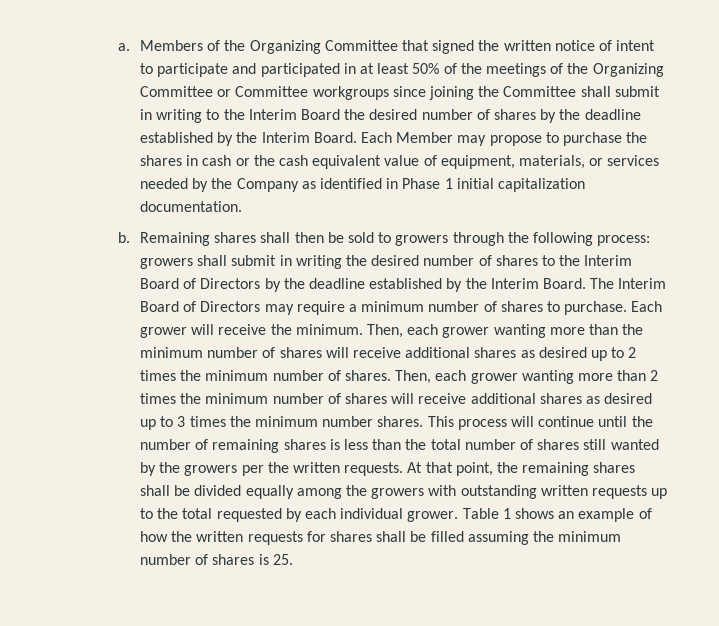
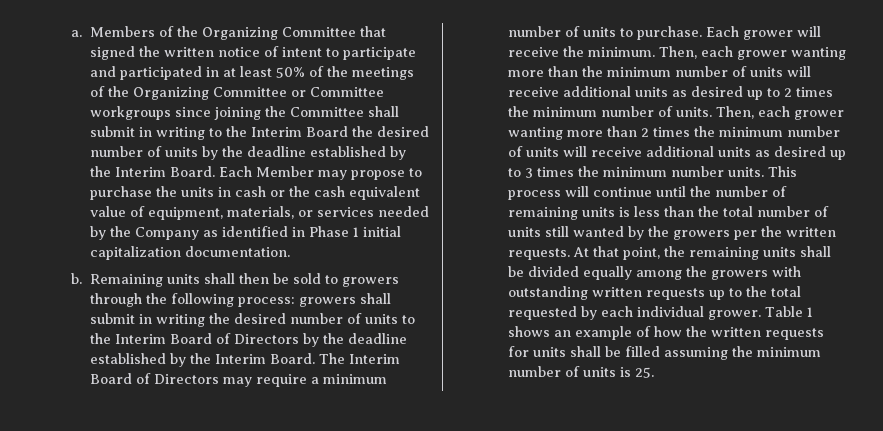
- Members of the Organizing Committee that signed the written notice of intent to participate and participated in at least 50% of the meetings of the Organizing Committee or Committee workgroups since joining the Committee shall submit in writing to the Interim Board the desired number of shares by the deadline established by the Interim Board.
+ Members of the Organizing Committee that signed the written notice of intent to participate and participated in at least 50% of the meetings of the Organizing Committee or Committee workgroups since joining the Committee shall submit in writing to the Interim Board the desired number of units by the deadline established by the Interim Board.
- Each Member may propose to purchase the shares in cash or the cash equivalent value of equipment, materials, or services needed by the Company as identified in Phase 1 initial capitalization documentation.
+ Each Member may propose to purchase the units in cash or the cash equivalent value of equipment, materials, or services needed by the Company as identified in Phase 1 initial capitalization documentation.
- Remaining shares shall then be sold to growers through the following process: growers shall submit in writing the desired number of shares to the Interim Board of Directors by the deadline established by the Interim Board.
+ Remaining units shall then be sold to growers through the following process: growers shall submit in writing the desired number of units to the Interim Board of Directors by the deadline established by the Interim Board.
- The Interim Board of Directors may require a minimum number of shares to purchase.
+ The Interim Board of Directors may require a minimum number of units to purchase.
- Then, each grower wanting more than the minimum number of shares will receive additional shares as desired up to 2 times the minimum number of shares.
+ Then, each grower wanting more than the minimum number of units will receive additional units as desired up to 2 times the minimum number of units.
- Then, each grower wanting more than 2 times the minimum number of shares will receive additional shares as desired up to 3 times the minimum number shares.
+ Then, each grower wanting more than 2 times the minimum number of units will receive additional units as desired up to 3 times the minimum number units.
- This process will continue until the number of remaining shares is less than the total number of shares still wanted by the growers per the written requests.
+ This process will continue until the number of remaining units is less than the total number of units still wanted by the growers per the written requests.
- At that point, the remaining shares shall be divided equally among the growers with outstanding written requests up to the total requested by each individual grower.
+ At that point, the remaining units shall be divided equally among the growers with outstanding written requests up to the total requested by each individual grower.
- Table 1 shows an example of how the written requests for shares shall be filled assuming the minimum number of shares is 25.
+ Table 1 shows an example of how the written requests for units shall be filled assuming the minimum number of units is 25.

